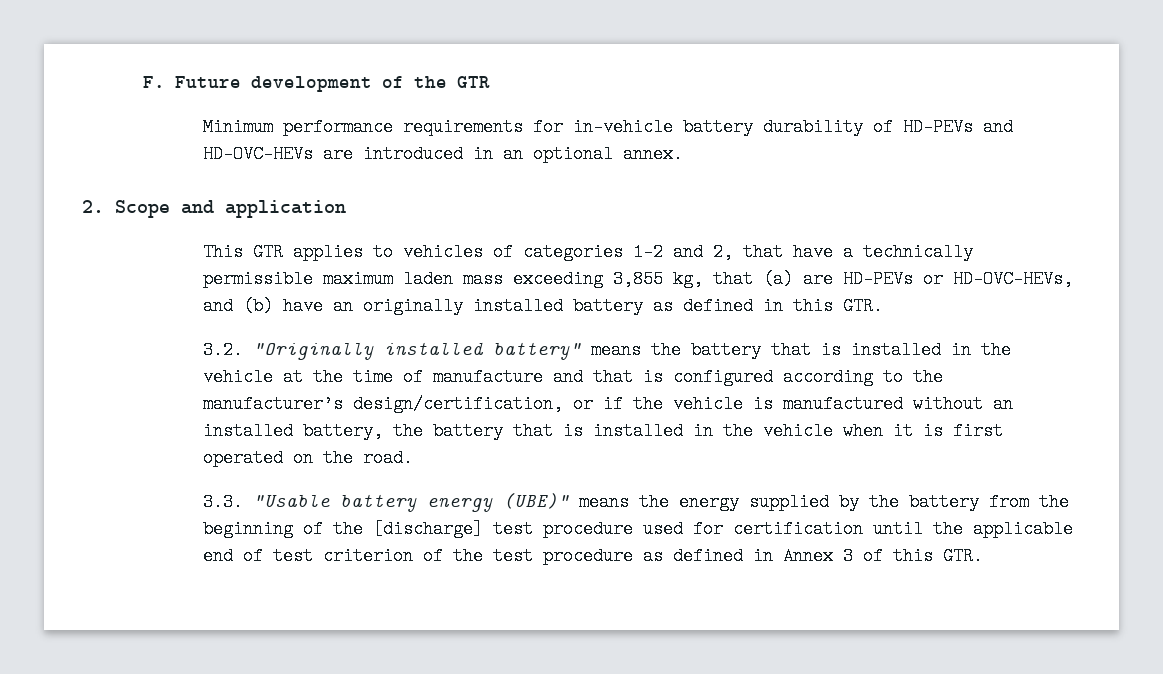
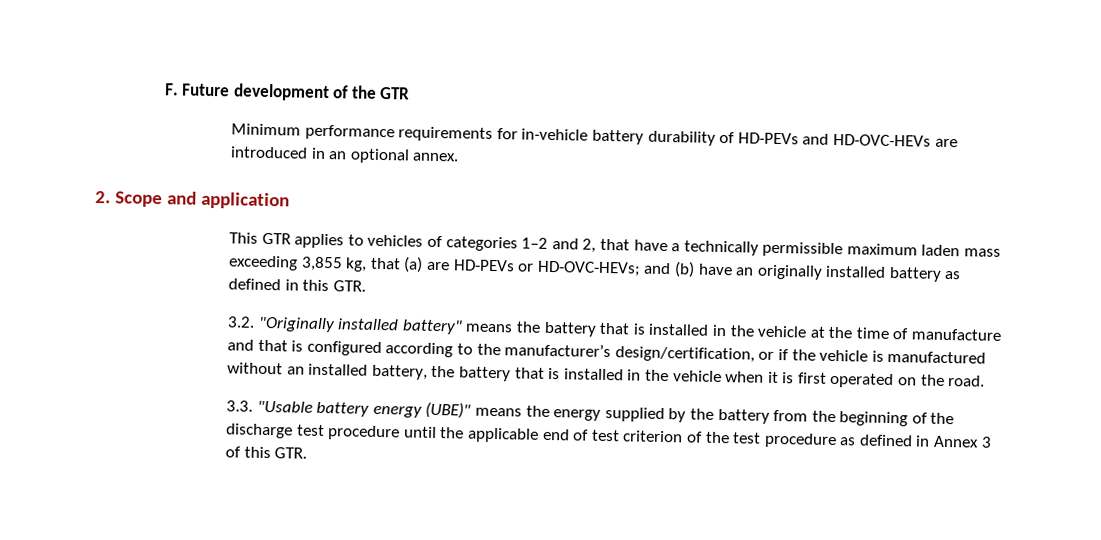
- This GTR applies to vehicles of categories 1–2 and 2, that have a technically permissible maximum laden mass exceeding 3,855 kg, that (a) are HD-PEVs or HD-OVC-HEVs, and (b) have an originally installed battery as defined in this GTR.
+ This GTR applies to vehicles of categories 1–2 and 2, that have a technically permissible maximum laden mass exceeding 3,855 kg, that (a) are HD-PEVs or HD-OVC-HEVs; and (b) have an originally installed battery as defined in this GTR.
- 3.3. "Usable battery energy (UBE)" means the energy supplied by the battery from the beginning of the [discharge] test procedure used for certification until the applicable end of test criterion of the test procedure as defined in Annex 3 of this GTR.
+ 3.3. "Usable battery energy (UBE)" means the energy supplied by the battery from the beginning of the discharge test procedure until the applicable end of test criterion of the test procedure as defined in Annex 3 of this GTR.

